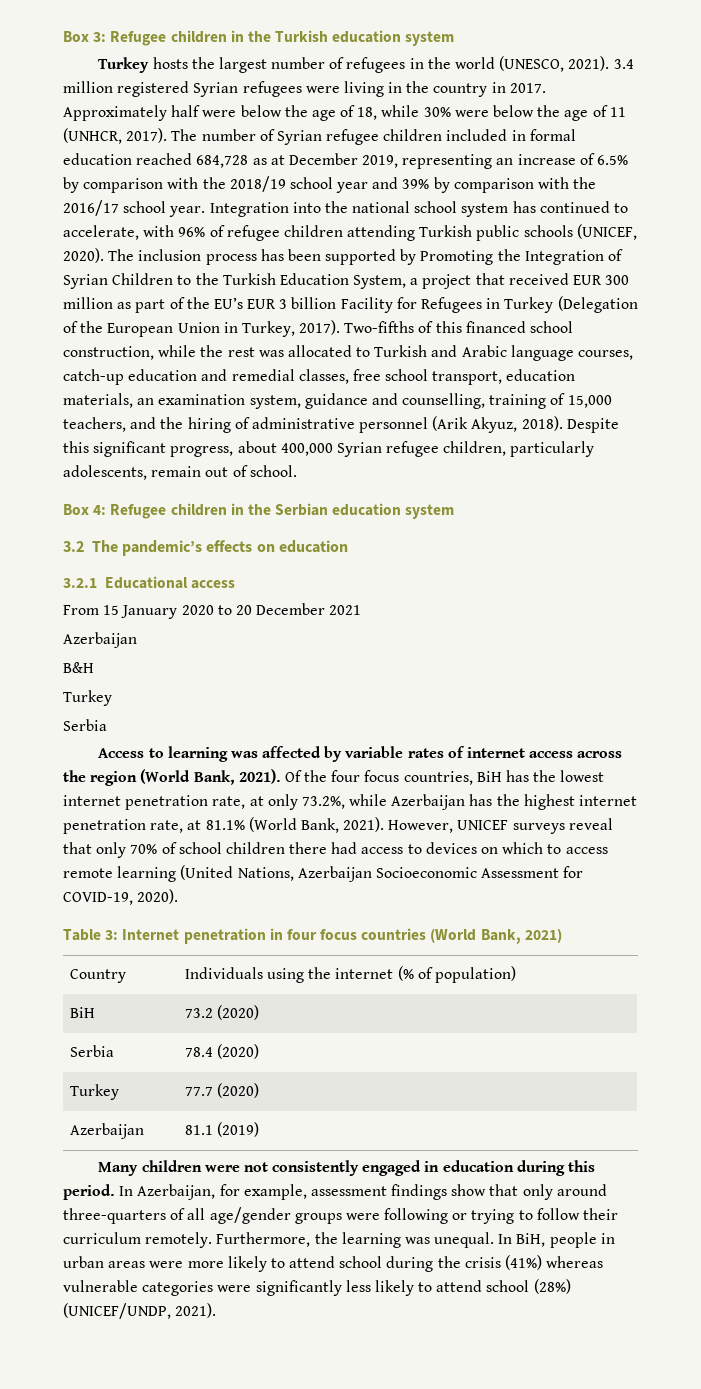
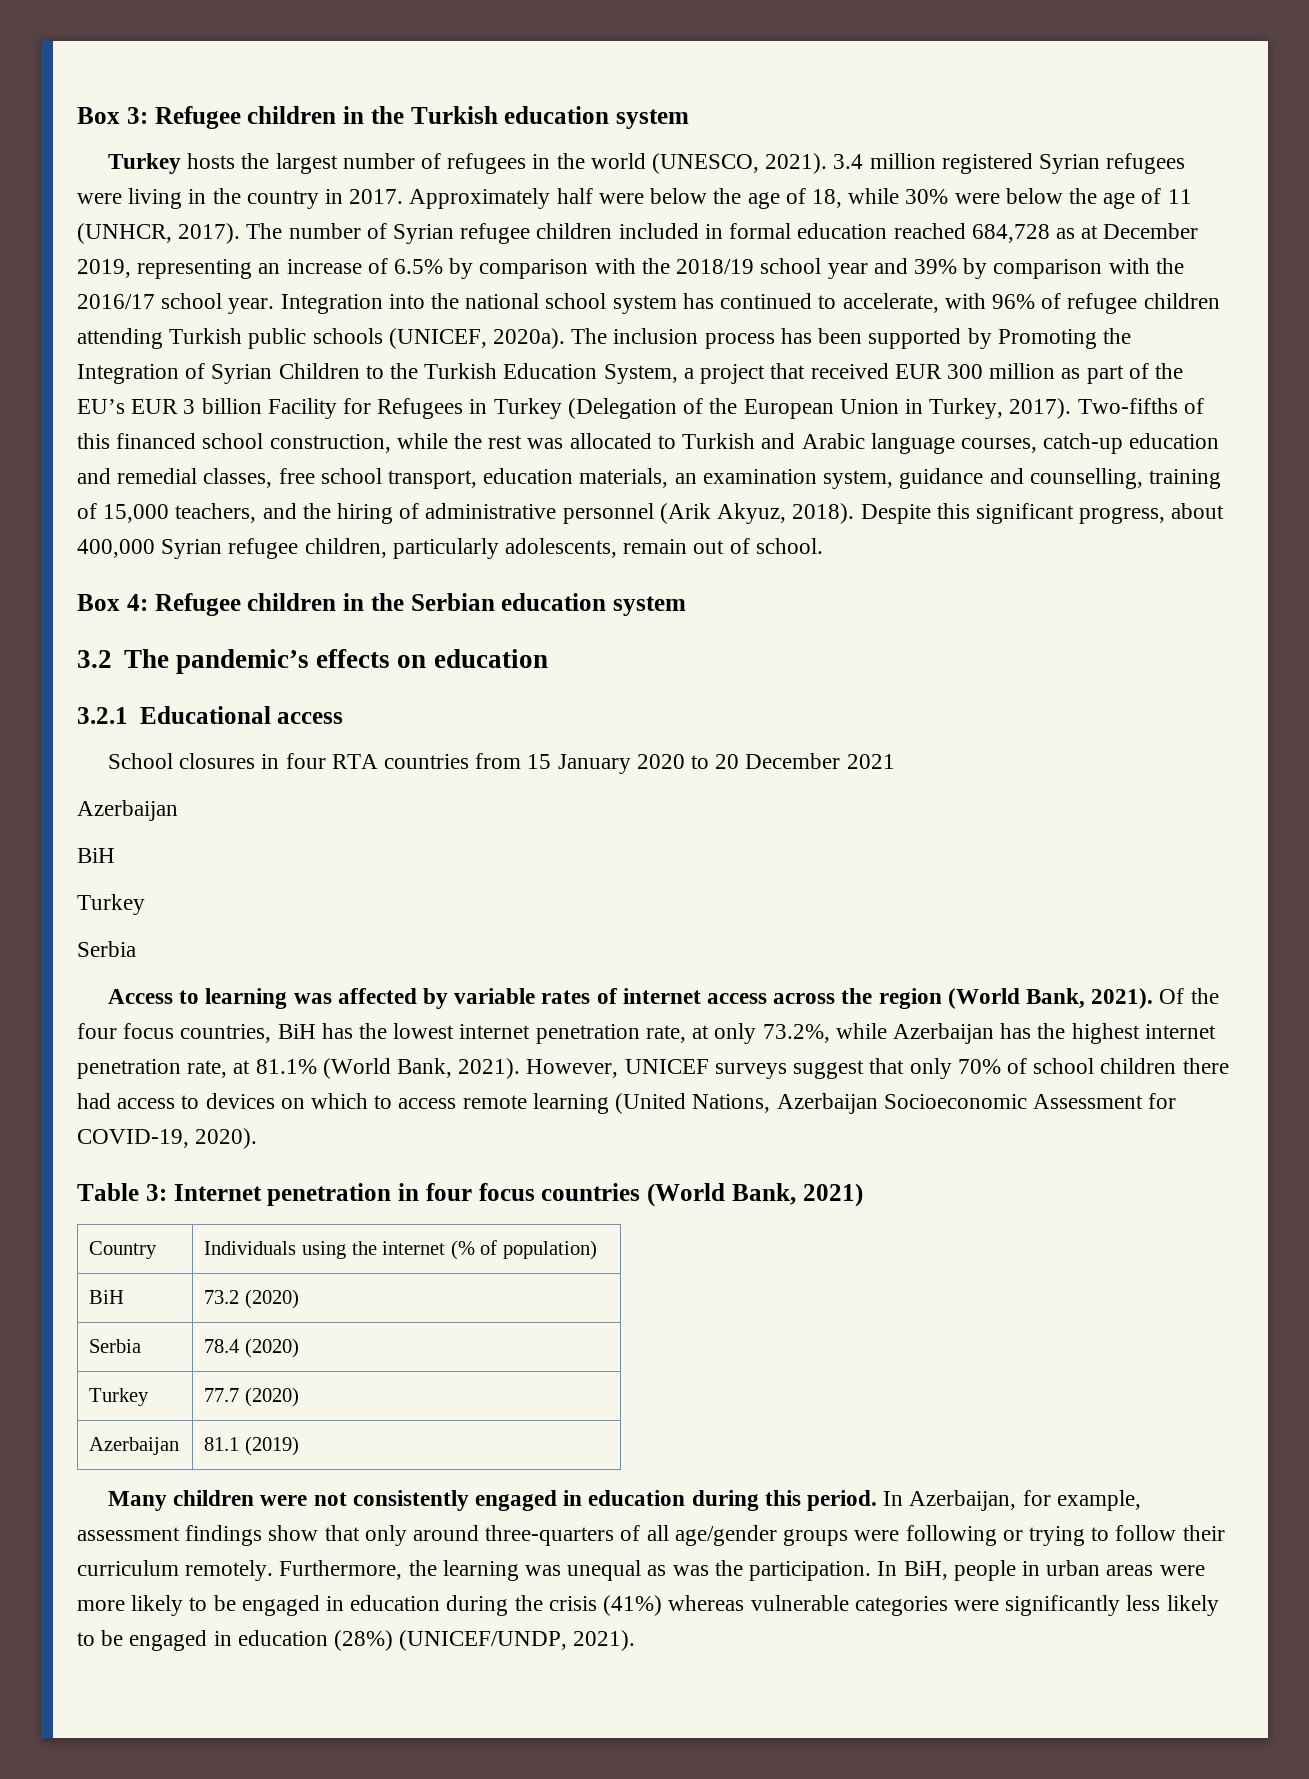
- Integration into the national school system has continued to accelerate, with 96% of refugee children attending Turkish public schools (UNICEF, 2020).
+ Integration into the national school system has continued to accelerate, with 96% of refugee children attending Turkish public schools (UNICEF, 2020a).
- From 15 January 2020 to 20 December 2021
+ School closures in four RTA countries from 15 January 2020 to 20 December 2021
  Azerbaijan
- B&H
+ BiH
- However, UNICEF surveys reveal that only 70% of school children there had access to devices on which to access remote learning (United Nations, Azerbaijan Socioeconomic Assessment for COVID-19, 2020).
+ However, UNICEF surveys suggest that only 70% of school children there had access to devices on which to access remote learning (United Nations, Azerbaijan Socioeconomic Assessment for COVID-19, 2020).
- Furthermore, the learning was unequal.
+ Furthermore, the learning was unequal as was the participation.
- In BiH, people in urban areas were more likely to attend school during the crisis (41%) whereas vulnerable categories were significantly less likely to attend school (28%) (UNICEF/UNDP, 2021).
+ In BiH, people in urban areas were more likely to be engaged in education during the crisis (41%) whereas vulnerable categories were significantly less likely to be engaged in education (28%) (UNICEF/UNDP, 2021).

